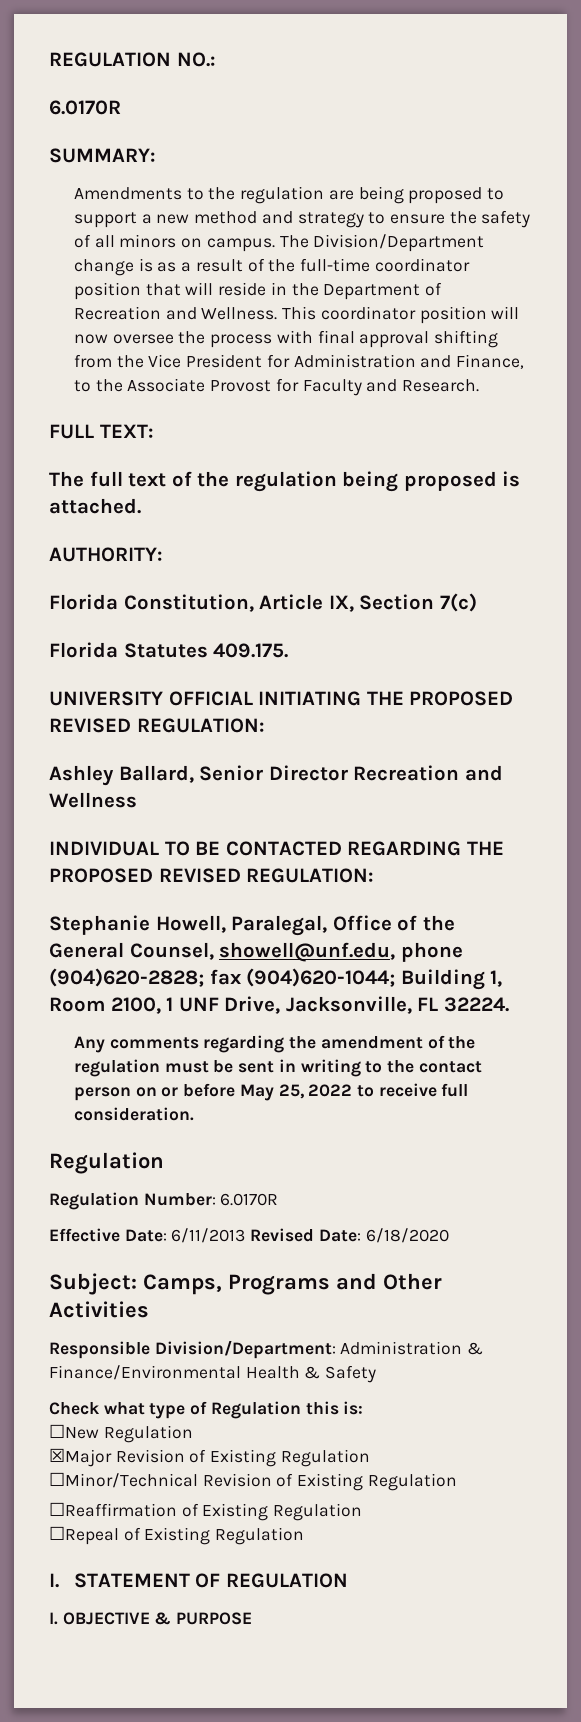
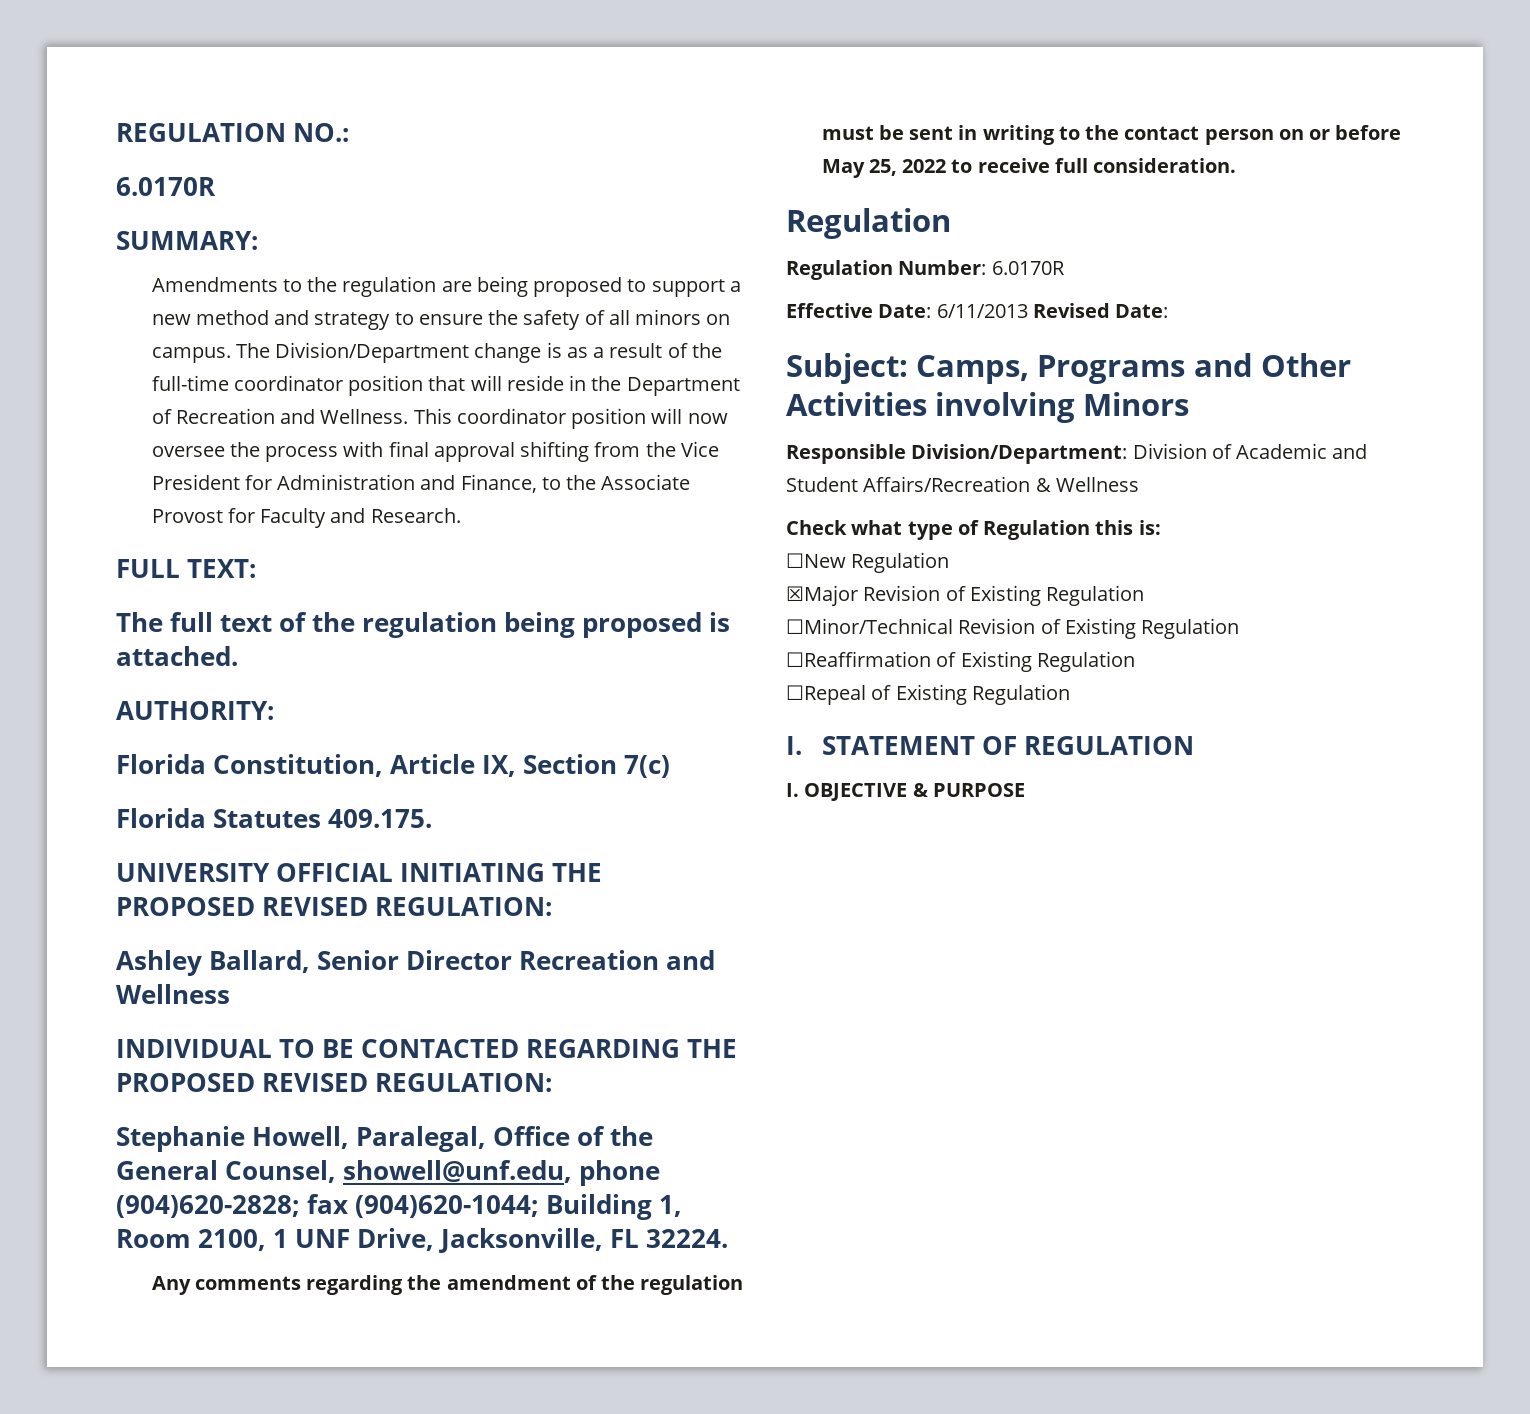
- Effective Date: 6/11/2013 Revised Date: 6/18/2020
+ Effective Date: 6/11/2013 Revised Date:
- Subject: Camps, Programs and Other Activities
+ Subject: Camps, Programs and Other Activities involving Minors
- Responsible Division/Department: Administration & Finance/Environmental Health & Safety
+ Responsible Division/Department: Division of Academic and Student Affairs/Recreation & Wellness

